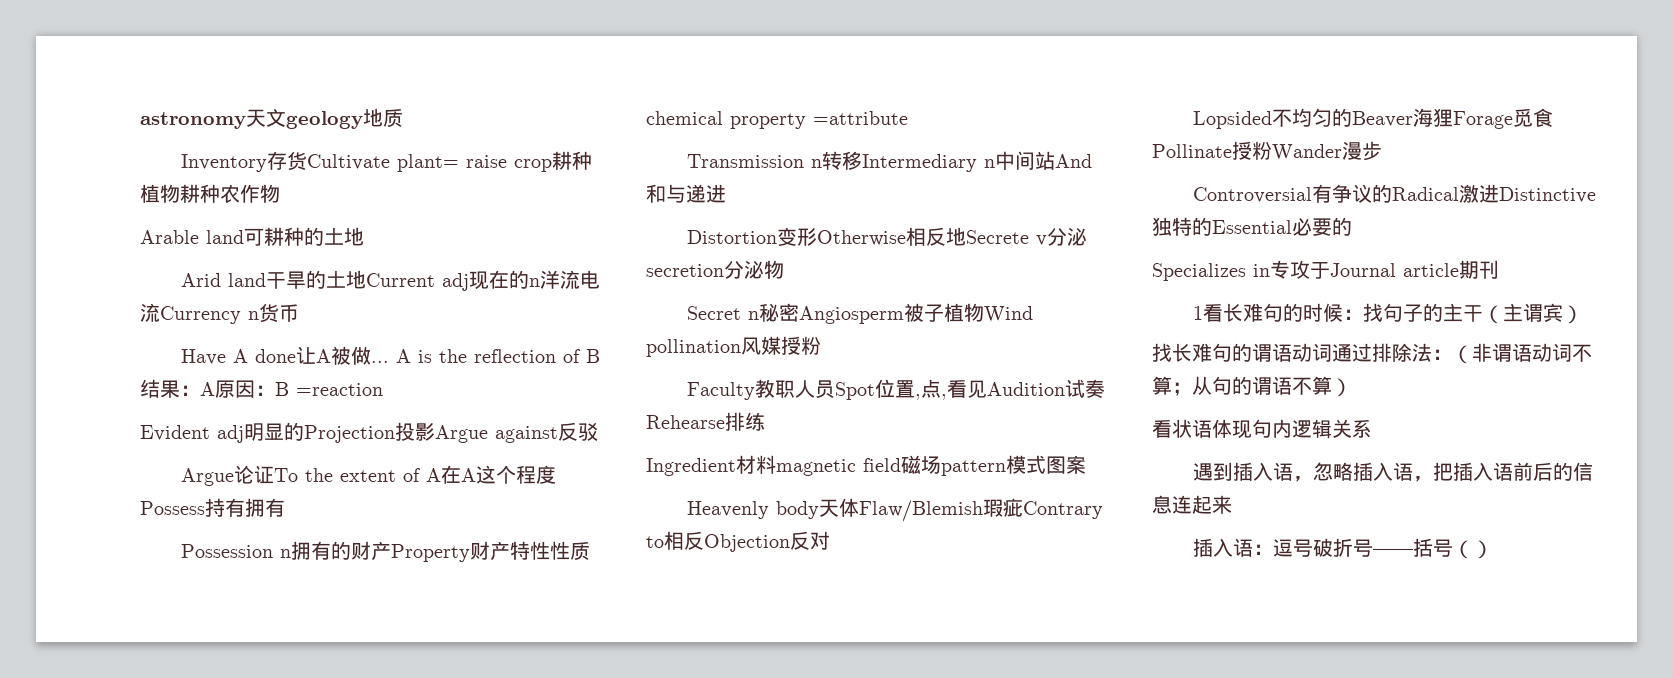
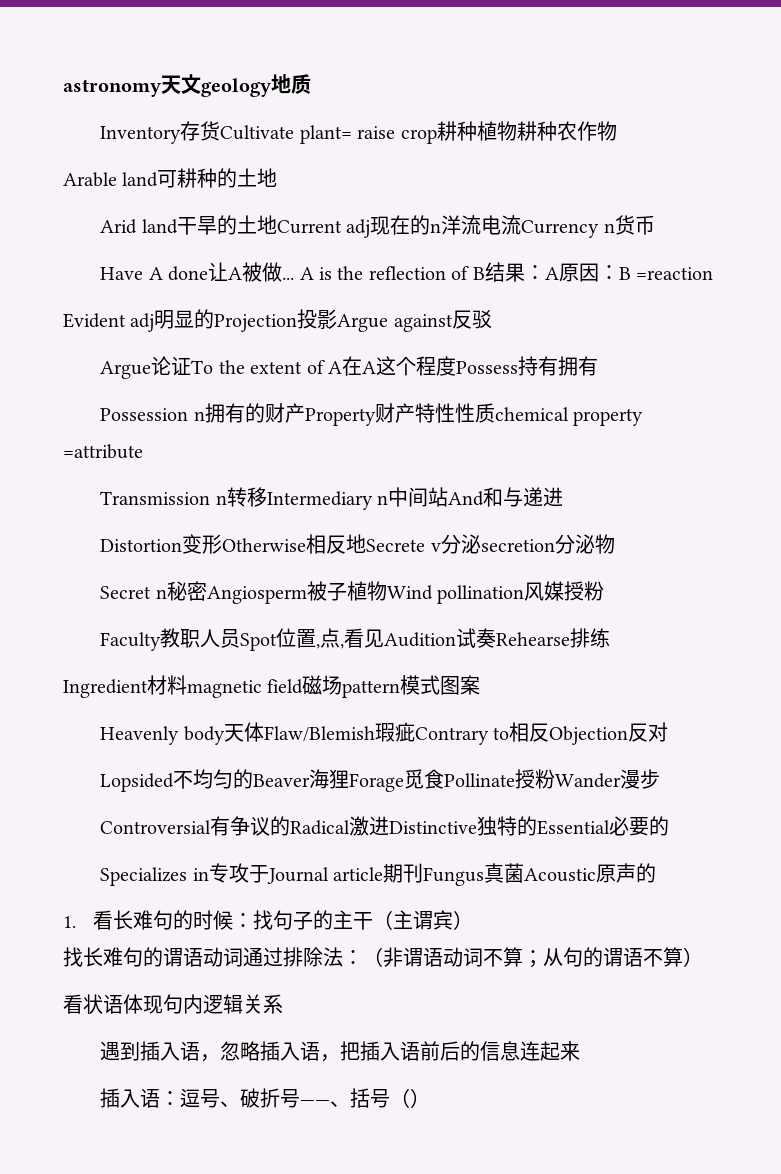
- Specializes in专攻于Journal article期刊
- 1看长难句的时候：找句子的主干（主谓宾）
+ Specializes in专攻于Journal article期刊Fungus真菌Acoustic原声的
+ 1.看长难句的时候：找句子的主干（主谓宾）
- 插入语：逗号破折号——括号（）
+ 插入语：逗号、破折号——、括号（）

